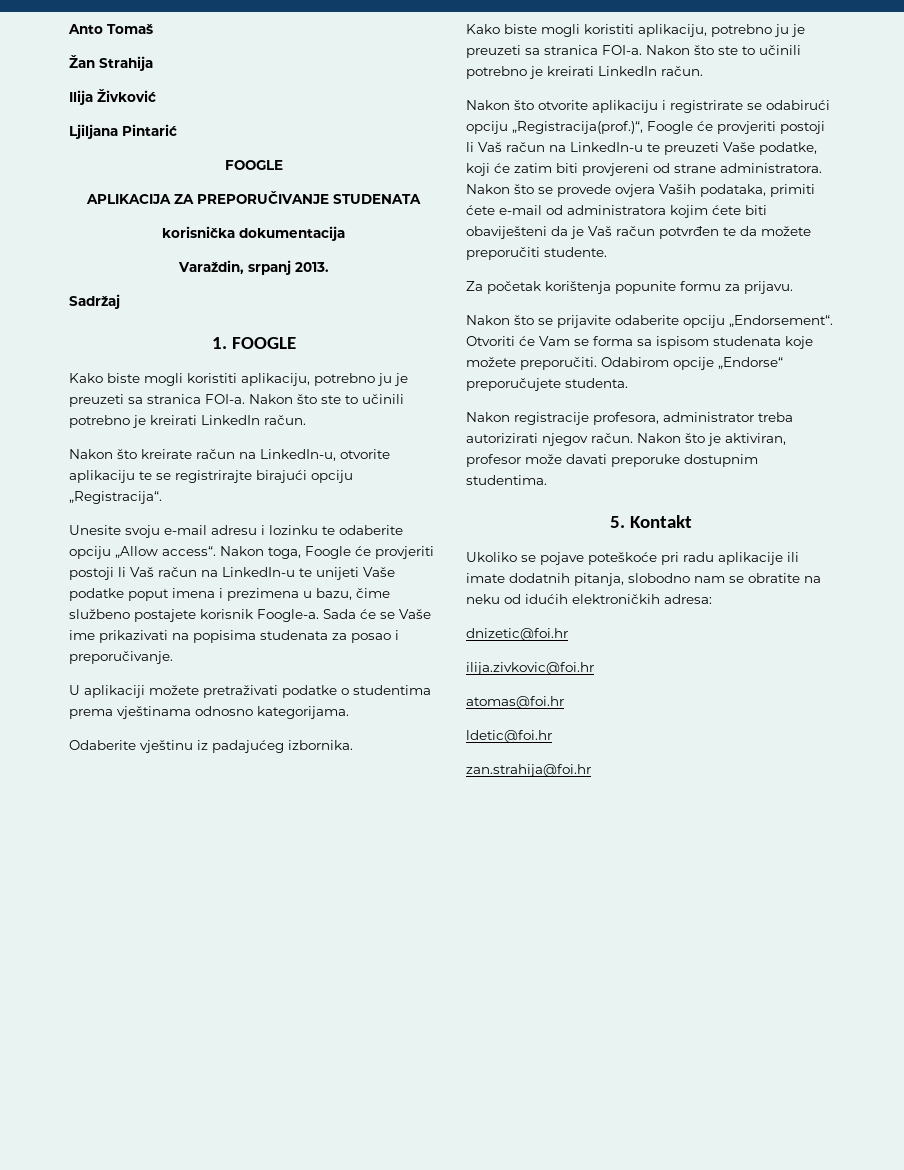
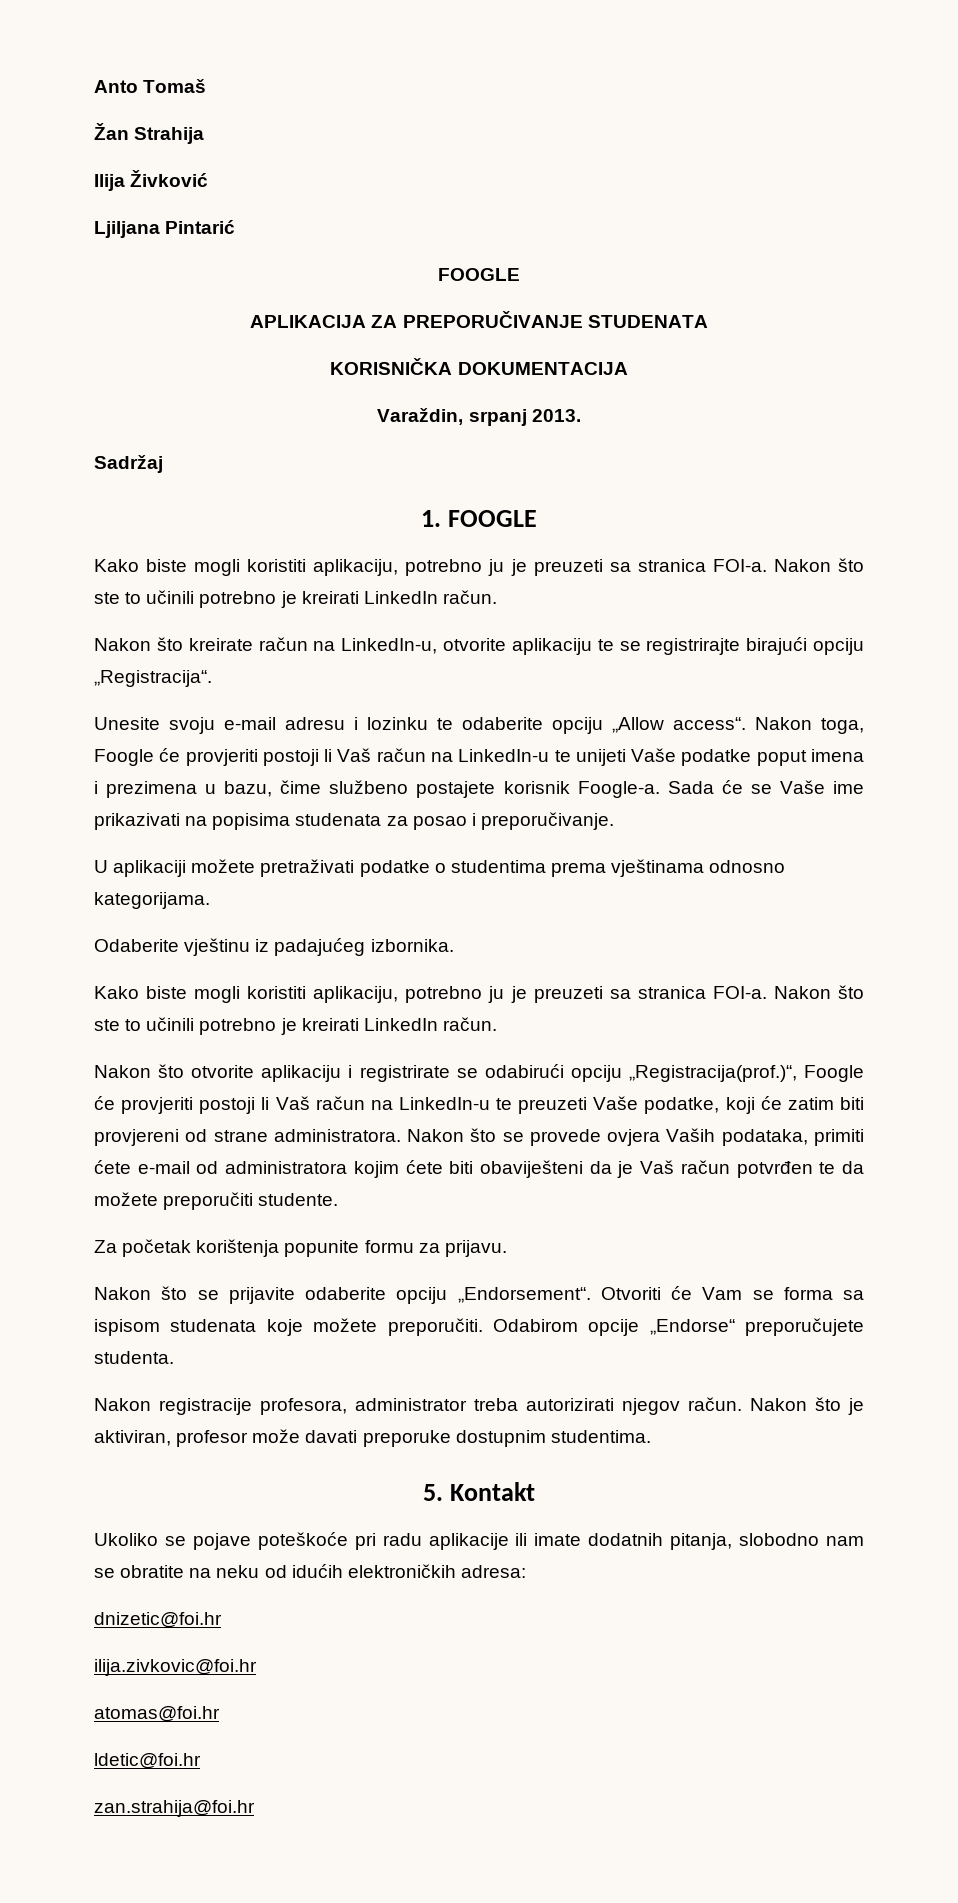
- korisnička dokumentacija
+ KORISNIČKA DOKUMENTACIJA

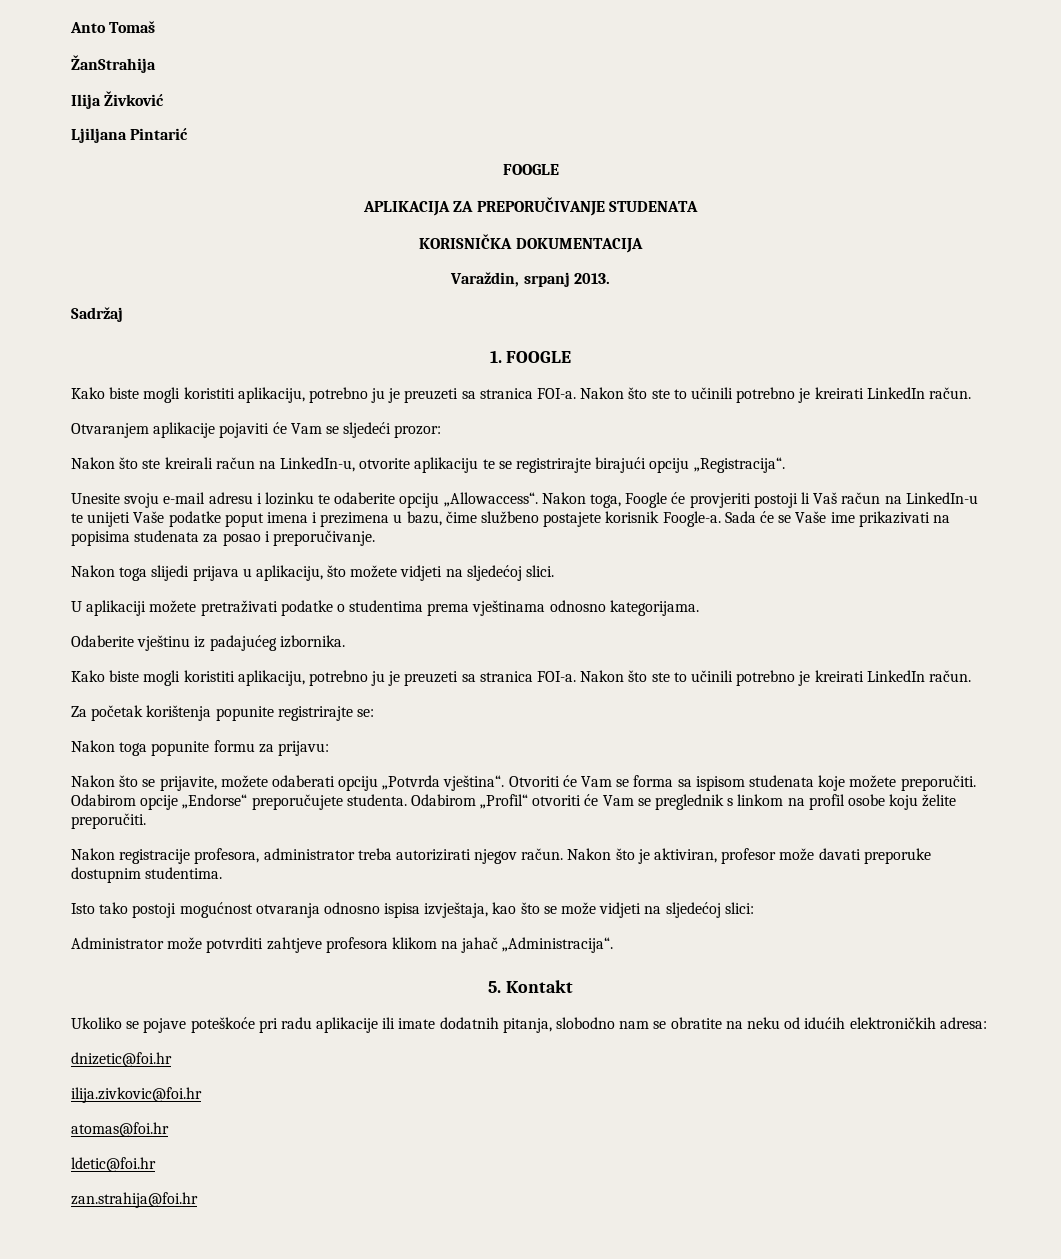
- Žan Strahija
+ ŽanStrahija
- Nakon što kreirate račun na LinkedIn-u, otvorite aplikaciju te se registrirajte birajući opciju „Registracija“.
+ Otvaranjem aplikacije pojaviti će Vam se sljedeći prozor:
+ Nakon što ste kreirali račun na LinkedIn-u, otvorite aplikaciju te se registrirajte birajući opciju „Registracija“.
- Unesite svoju e-mail adresu i lozinku te odaberite opciju „Allow access“.
+ Unesite svoju e-mail adresu i lozinku te odaberite opciju „Allowaccess“.
+ Nakon toga slijedi prijava u aplikaciju, što možete vidjeti na sljedećoj slici.
- Nakon što otvorite aplikaciju i registrirate se odabirući opciju „Registracija(prof.)“, Foogle će provjeriti postoji li Vaš račun na LinkedIn-u te preuzeti Vaše podatke, koji će zatim biti provjereni od strane administratora. Nakon što se provede ovjera Vaših podataka, primiti ćete e-mail od administratora kojim ćete biti obaviješteni da je Vaš račun potvrđen te da možete preporučiti studente.
- Za početak korištenja popunite formu za prijavu.
- Nakon što se prijavite odaberite opciju „Endorsement“.
+ Za početak korištenja popunite registrirajte se:
+ Nakon toga popunite formu za prijavu:
+ Nakon što se prijavite, možete odaberati opciju „Potvrda vještina“.
+ Odabirom „Profil“ otvoriti će Vam se preglednik s linkom na profil osobe koju želite preporučiti.
+ Isto tako postoji mogućnost otvaranja odnosno ispisa izvještaja, kao što se može vidjeti na sljedećoj slici:
+ Administrator može potvrditi zahtjeve profesora klikom na jahač „Administracija“.

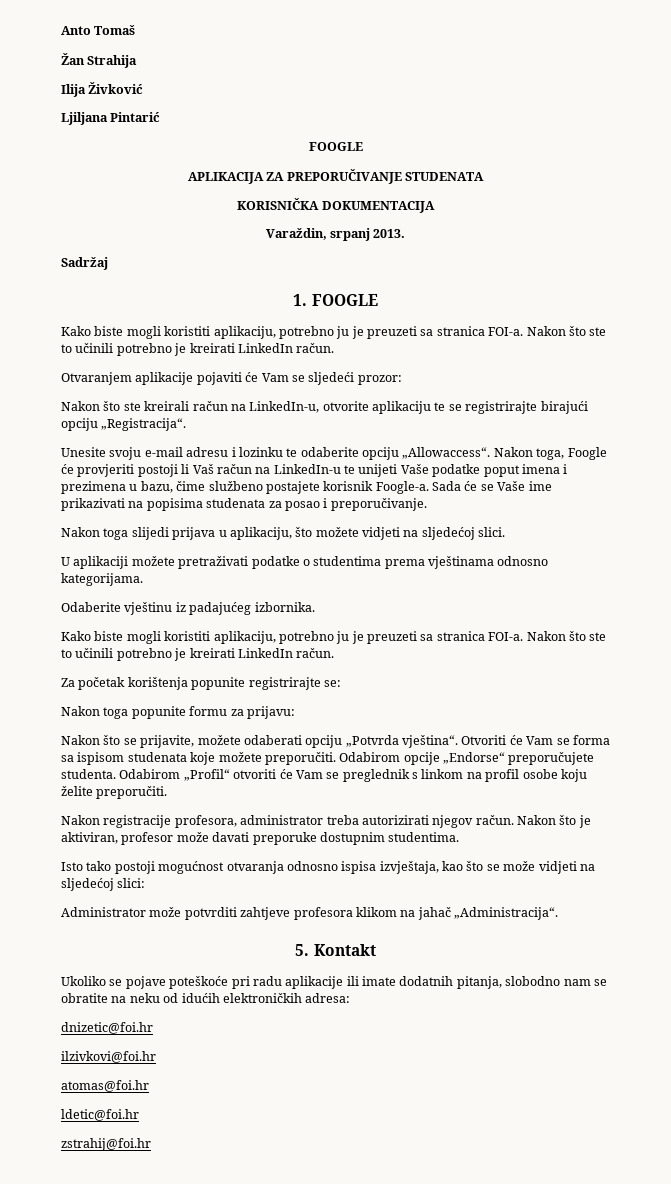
- ŽanStrahija
+ Žan Strahija
- ilija.zivkovic@foi.hr
+ ilzivkovi@foi.hr
- zan.strahija@foi.hr
+ zstrahij@foi.hr

